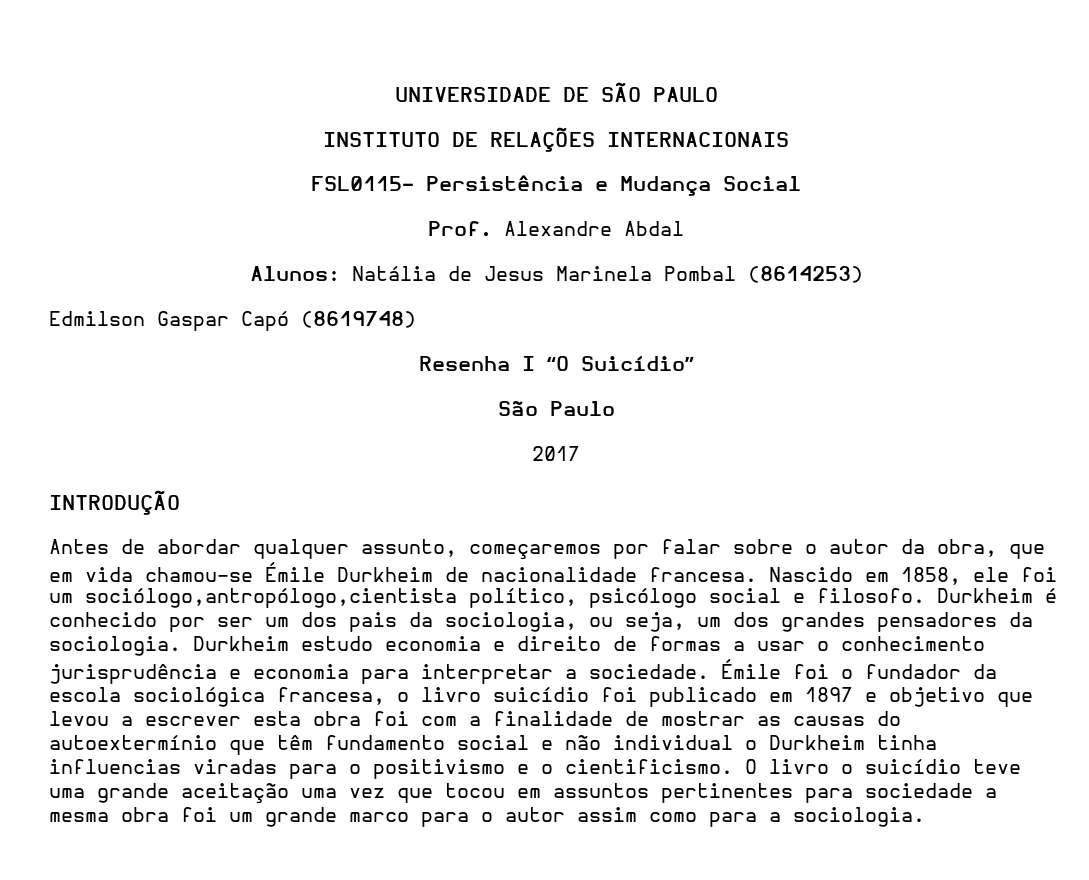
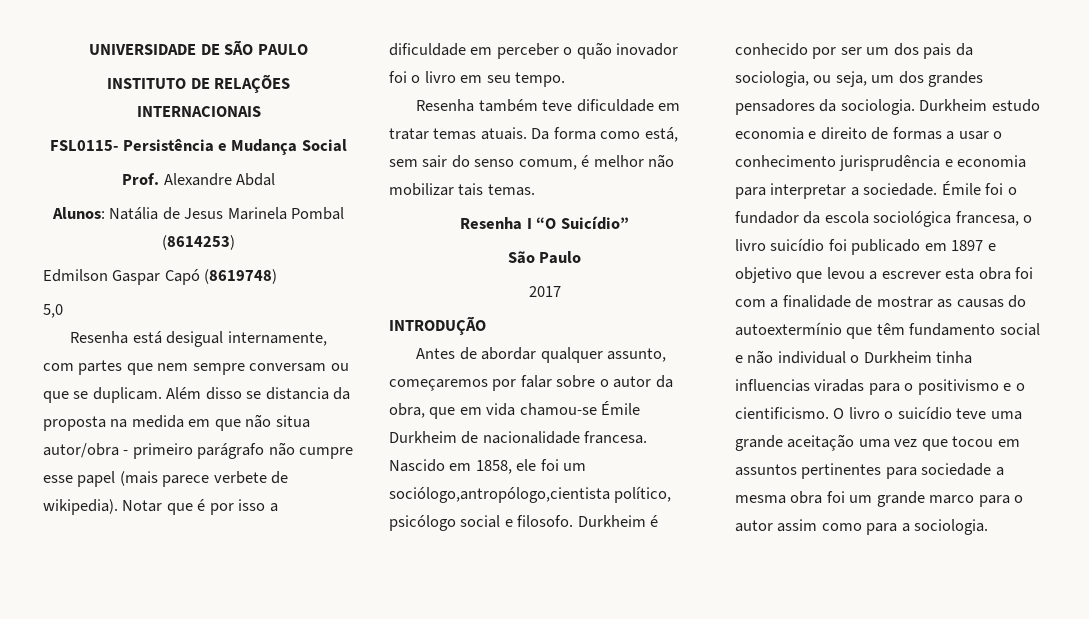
+ 5,0
+ Resenha está desigual internamente, com partes que nem sempre conversam ou que se duplicam. Além disso se distancia da proposta na medida em que não situa autor/obra - primeiro parágrafo não cumpre esse papel (mais parece verbete de wikipedia). Notar que é por isso a dificuldade em perceber o quão inovador foi o livro em seu tempo.
+ Resenha também teve dificuldade em tratar temas atuais. Da forma como está, sem sair do senso comum, é melhor não mobilizar tais temas.

